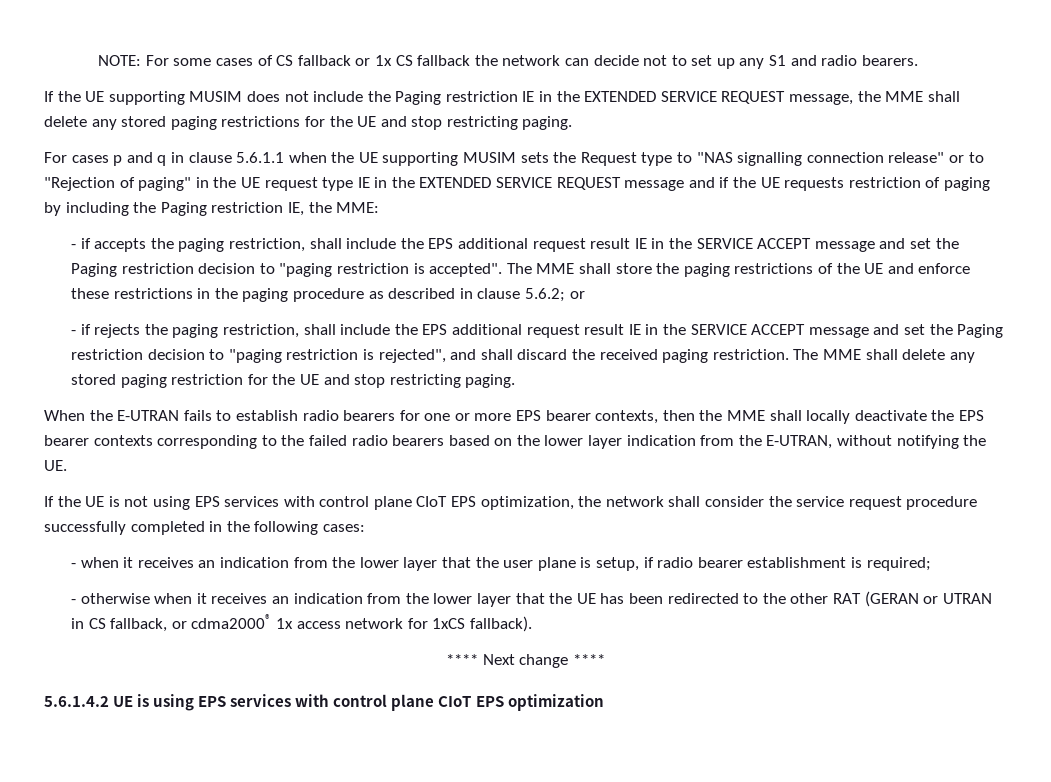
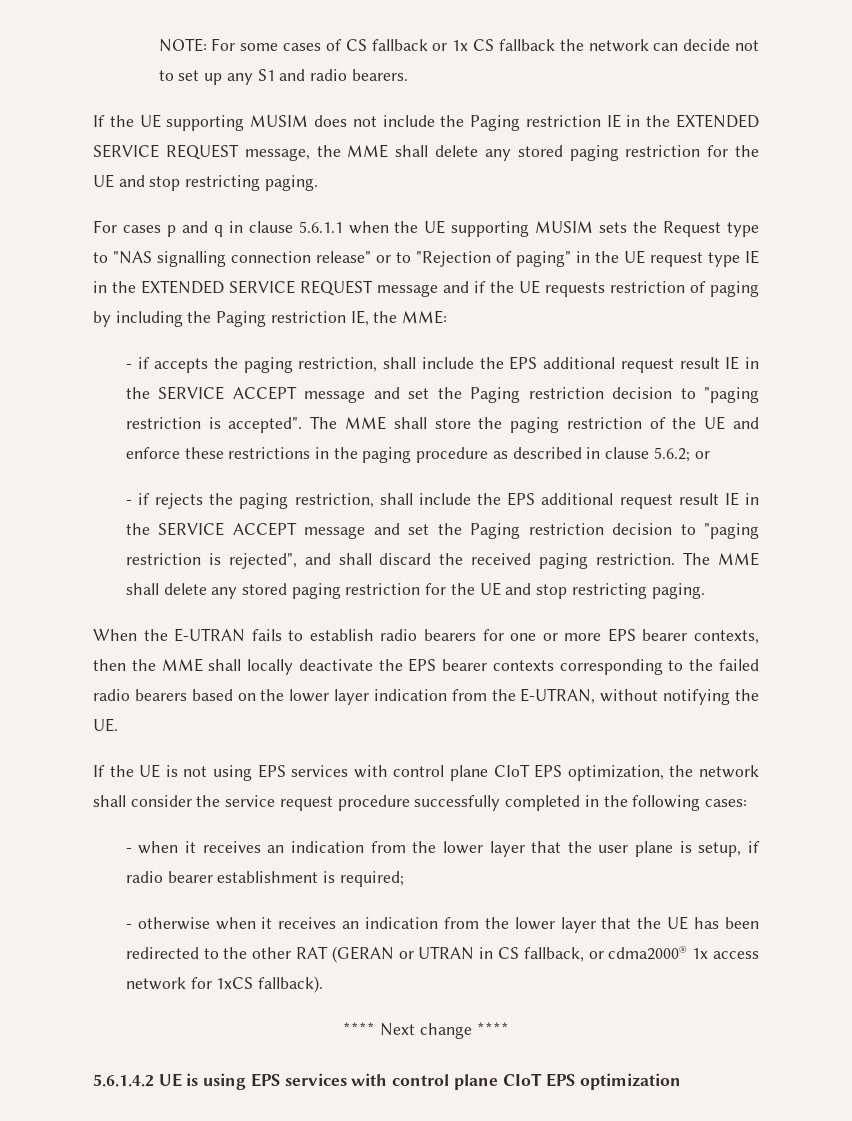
- If the UE supporting MUSIM does not include the Paging restriction IE in the EXTENDED SERVICE REQUEST message, the MME shall delete any stored paging restrictions for the UE and stop restricting paging.
+ If the UE supporting MUSIM does not include the Paging restriction IE in the EXTENDED SERVICE REQUEST message, the MME shall delete any stored paging restriction for the UE and stop restricting paging.
- The MME shall store the paging restrictions of the UE and enforce these restrictions in the paging procedure as described in clause 5.6.2; or
+ The MME shall store the paging restriction of the UE and enforce these restrictions in the paging procedure as described in clause 5.6.2; or

